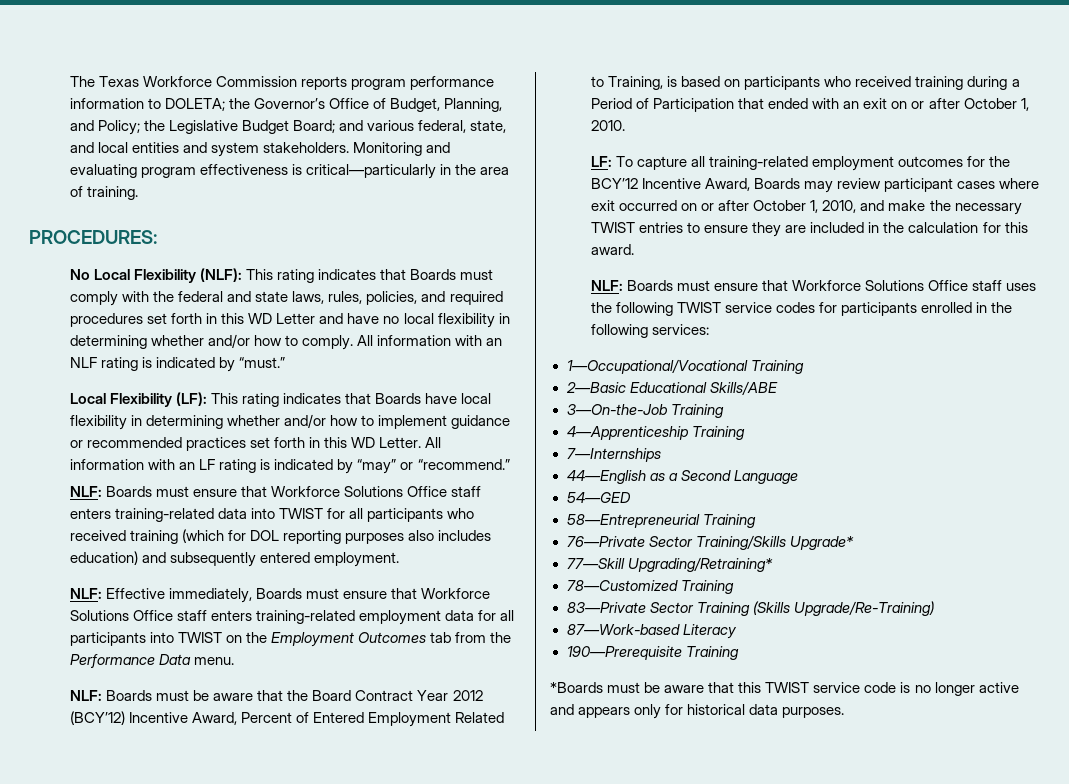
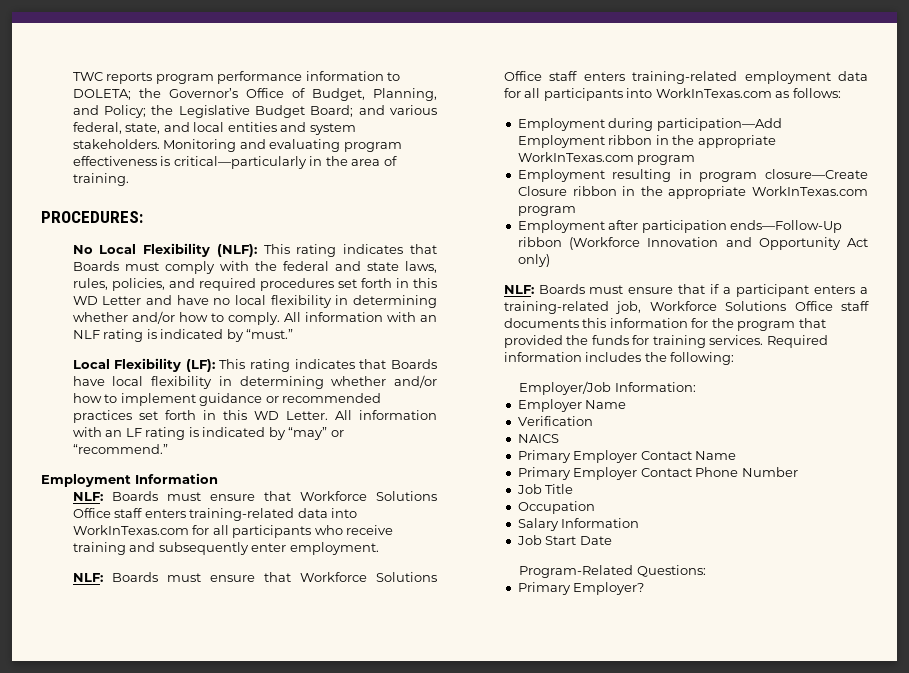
- The Texas Workforce Commission reports program performance information to DOLETA; the Governor’s Office of Budget, Planning, and Policy; the Legislative Budget Board; and various federal, state, and local entities and system stakeholders.
+ TWC reports program performance information to DOLETA; the Governor’s Office of Budget, Planning, and Policy; the Legislative Budget Board; and various federal, state, and local entities and system stakeholders.
+ Employment Information
- NLF: Boards must ensure that Workforce Solutions Office staff enters training-related data into TWIST for all participants who received training (which for DOL reporting purposes also includes education) and subsequently entered employment.
+ NLF: Boards must ensure that Workforce Solutions Office staff enters training-related data into WorkInTexas.com for all participants who receive training and subsequently enter employment.
- NLF: Effective immediately, Boards must ensure that Workforce Solutions Office staff enters training-related employment data for all participants into TWIST on the Employment Outcomes tab from the Performance Data menu.
- NLF: Boards must be aware that the Board Contract Year 2012 (BCY’12) Incentive Award, Percent of Entered Employment Related to Training, is based on participants who received training during a Period of Participation that ended with an exit on or after October 1, 2010.
- LF: To capture all training-related employment outcomes for the BCY’12 Incentive Award, Boards may review participant cases where exit occurred on or after October 1, 2010, and make the necessary TWIST entries to ensure they are included in the calculation for this award.
- NLF: Boards must ensure that Workforce Solutions Office staff uses the following TWIST service codes for participants enrolled in the following services:
- 1—Occupational/Vocational Training
- 2—Basic Educational Skills/ABE
- 3—On-the-Job Training
- 4—Apprenticeship Training
- 7—Internships
- 44—English as a Second Language
- 54—GED
- 58—Entrepreneurial Training
- 76—Private Sector Training/Skills Upgrade*
- 77—Skill Upgrading/Retraining*
- 78—Customized Training
- 83—Private Sector Training (Skills Upgrade/Re-Training)
- 87—Work-based Literacy
- 190—Prerequisite Training
- *Boards must be aware that this TWIST service code is no longer active and appears only for historical data purposes.
+ NLF: Boards must ensure that Workforce Solutions Office staff enters training-related employment data for all participants into WorkInTexas.com as follows:
+ Employment during participation—Add Employment ribbon in the appropriate WorkInTexas.com program
+ Employment resulting in program closure—Create Closure ribbon in the appropriate WorkInTexas.com program
+ Employment after participation ends—Follow-Up ribbon (Workforce Innovation and Opportunity Act only)
+ NLF: Boards must ensure that if a participant enters a training-related job, Workforce Solutions Office staff documents this information for the program that provided the funds for training services. Required information includes the following:
+ Employer/Job Information:
+ Employer Name
+ Verification
+ NAICS
+ Primary Employer Contact Name
+ Primary Employer Contact Phone Number
+ Job Title
+ Occupation
+ Salary Information
+ Job Start Date
+ Program-Related Questions:
+ Primary Employer?

